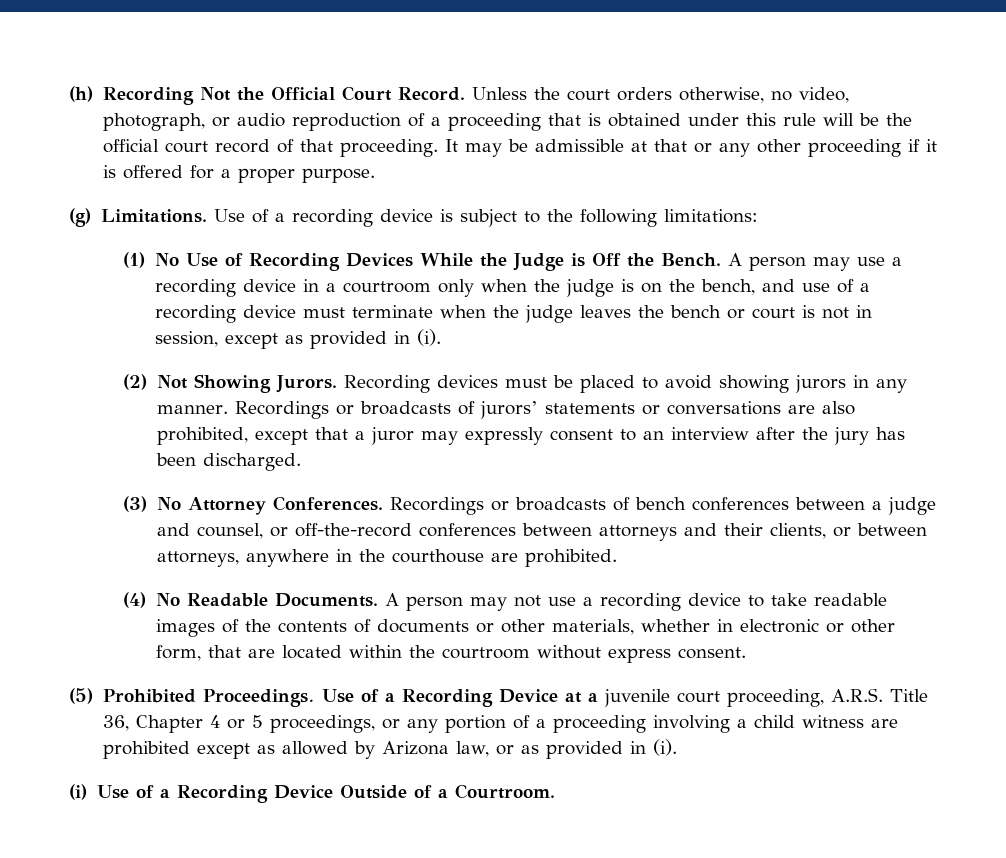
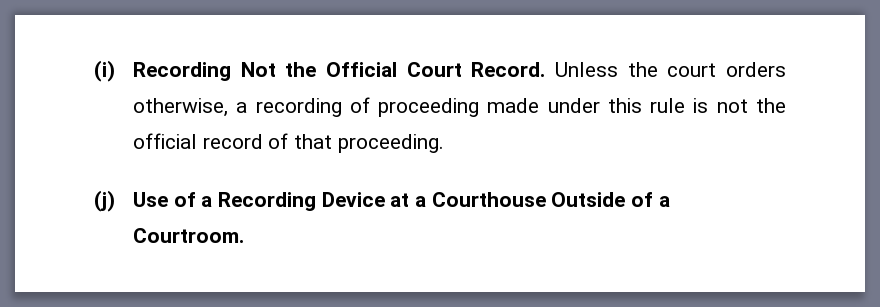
- (h) Recording Not the Official Court Record.
+ (i) Recording Not the Official Court Record.
- Unless the court orders otherwise, no video, photograph, or audio reproduction of a proceeding that is obtained under this rule will be the official court record of that proceeding. It may be admissible at that or any other proceeding if it is offered for a proper purpose.
- (g) Limitations. Use of a recording device is subject to the following limitations:
- (1) No Use of Recording Devices While the Judge is Off the Bench. A person may use a recording device in a courtroom only when the judge is on the bench, and use of a recording device must terminate when the judge leaves the bench or court is not in session, except as provided in (i).
- (2) Not Showing Jurors. Recording devices must be placed to avoid showing jurors in any manner. Recordings or broadcasts of jurors’ statements or conversations are also prohibited, except that a juror may expressly consent to an interview after the jury has been discharged.
- (3) No Attorney Conferences. Recordings or broadcasts of bench conferences between a judge and counsel, or off-the-record conferences between attorneys and their clients, or between attorneys, anywhere in the courthouse are prohibited.
- (4) No Readable Documents. A person may not use a recording device to take readable images of the contents of documents or other materials, whether in electronic or other form, that are located within the courtroom without express consent.
- (5) Prohibited Proceedings. Use of a Recording Device at a juvenile court proceeding, A.R.S. Title 36, Chapter 4 or 5 proceedings, or any portion of a proceeding involving a child witness are prohibited except as allowed by Arizona law, or as provided in (i).
- (i) Use of a Recording Device Outside of a Courtroom.
+ Unless the court orders otherwise, a recording of proceeding made under this rule is not the official record of that proceeding.
+ (j) Use of a Recording Device at a Courthouse Outside of a Courtroom.

